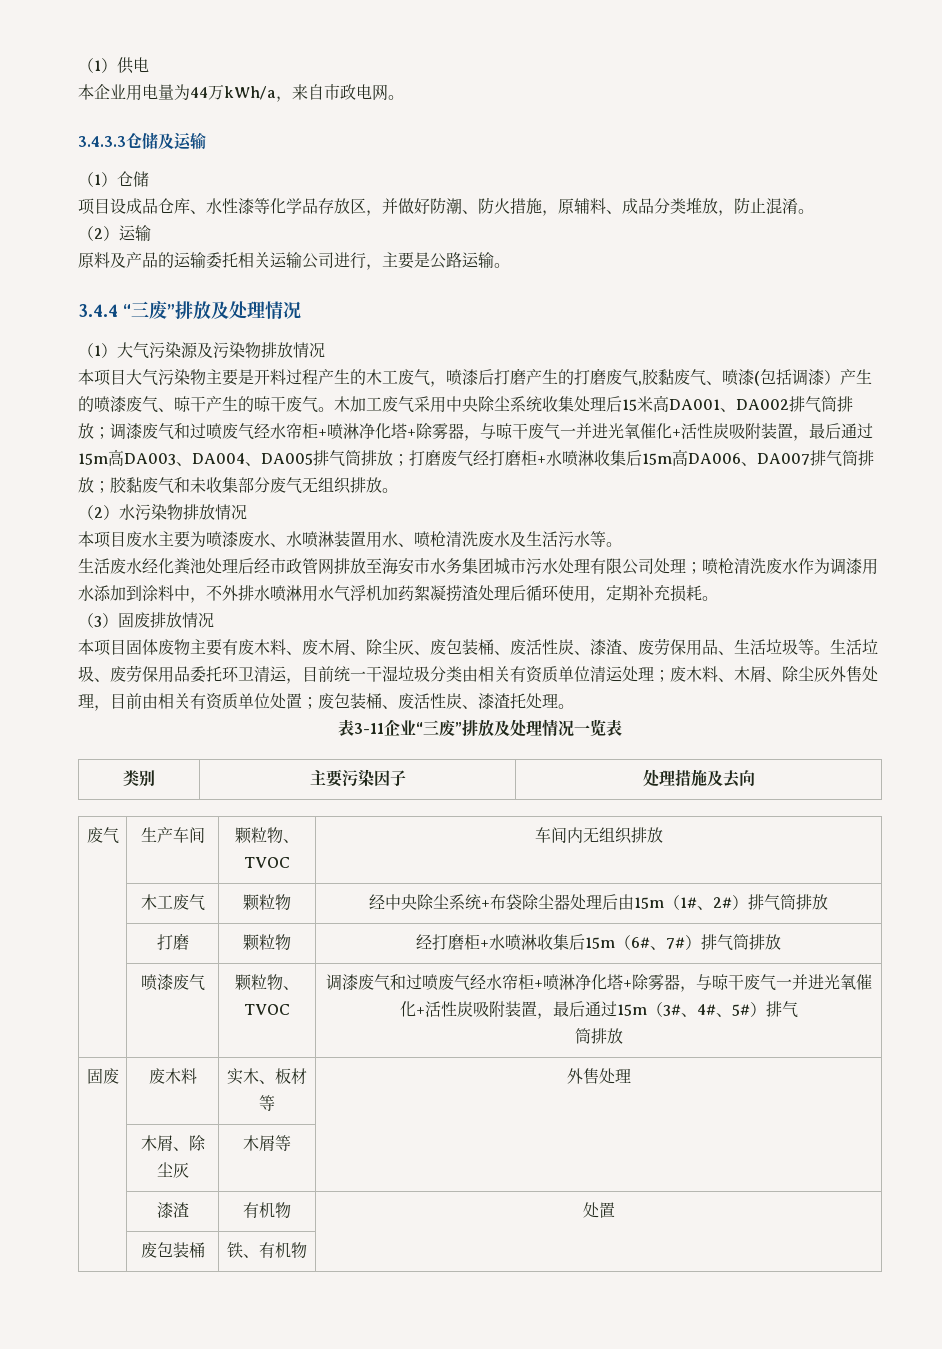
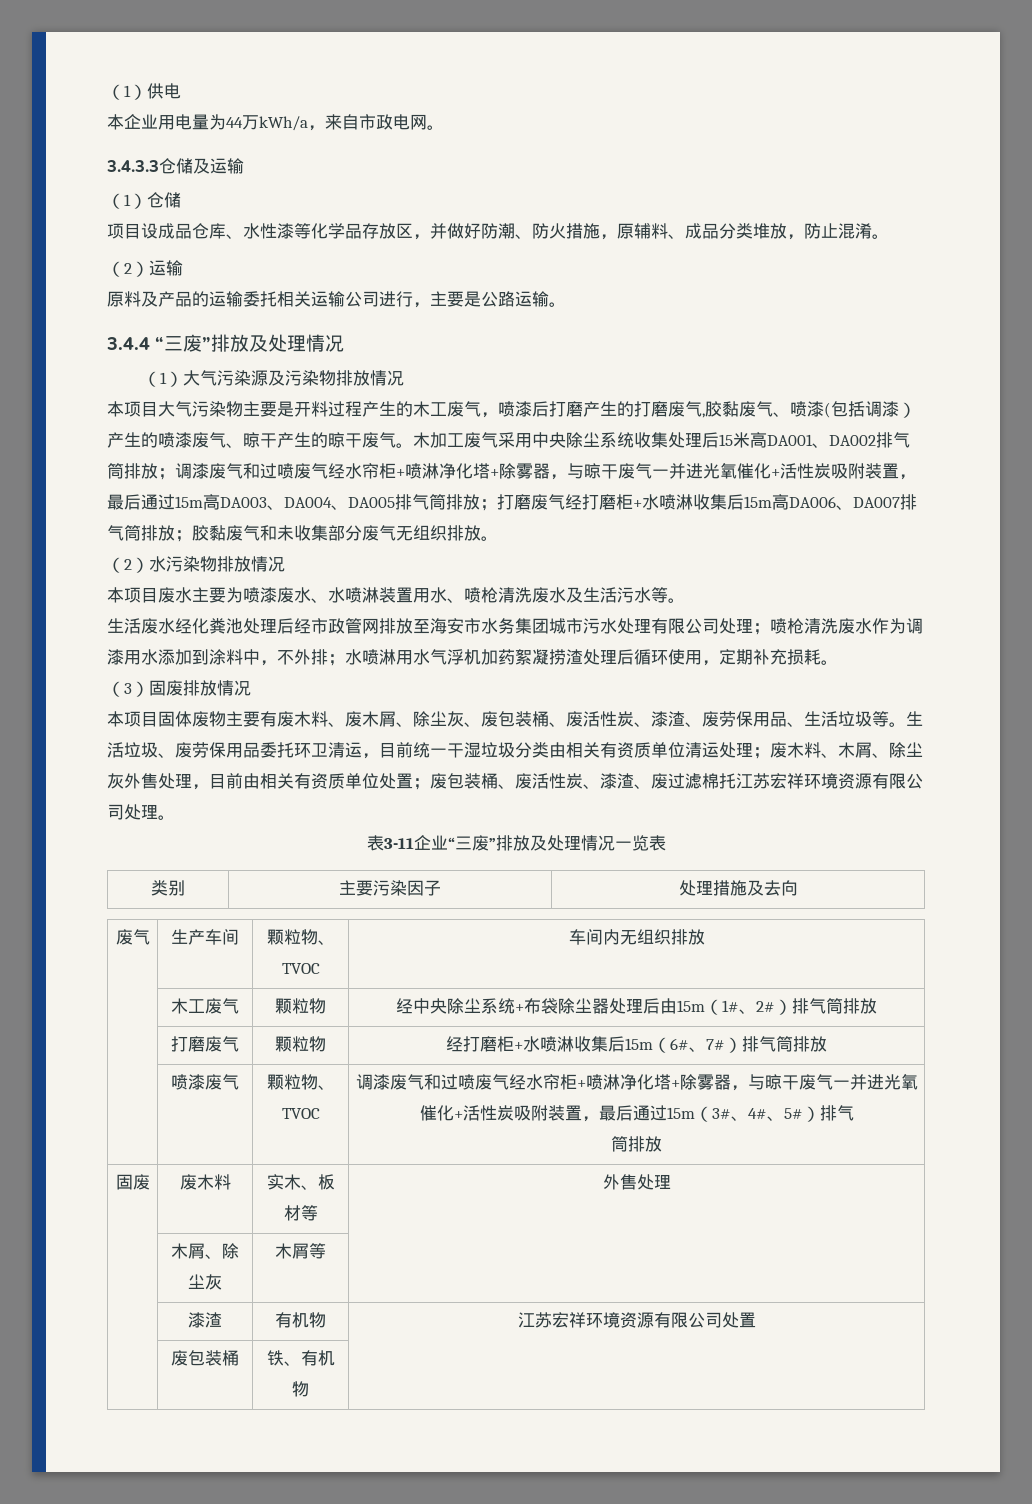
- 生活废水经化粪池处理后经市政管网排放至海安市水务集团城市污水处理有限公司处理；喷枪清洗废水作为调漆用水添加到涂料中，不外排水喷淋用水气浮机加药絮凝捞渣处理后循环使用，定期补充损耗。
+ 生活废水经化粪池处理后经市政管网排放至海安市水务集团城市污水处理有限公司处理；喷枪清洗废水作为调漆用水添加到涂料中，不外排；水喷淋用水气浮机加药絮凝捞渣处理后循环使用，定期补充损耗。
- 生活垃圾、废劳保用品委托环卫清运，目前统一干湿垃圾分类由相关有资质单位清运处理；废木料、木屑、除尘灰外售处理，目前由相关有资质单位处置；废包装桶、废活性炭、漆渣托处理。
+ 生活垃圾、废劳保用品委托环卫清运，目前统一干湿垃圾分类由相关有资质单位清运处理；废木料、木屑、除尘灰外售处理，目前由相关有资质单位处置；废包装桶、废活性炭、漆渣、废过滤棉托江苏宏祥环境资源有限公司处理。
- | 打磨 | 颗粒物 | 经打磨柜+水喷淋收集后15m（6#、7#）排气筒排放
+ | 打磨废气 | 颗粒物 | 经打磨柜+水喷淋收集后15m（6#、7#）排气筒排放
- | 漆渣 | 有机物 | 处置
+ | 漆渣 | 有机物 | 江苏宏祥环境资源有限公司处置

